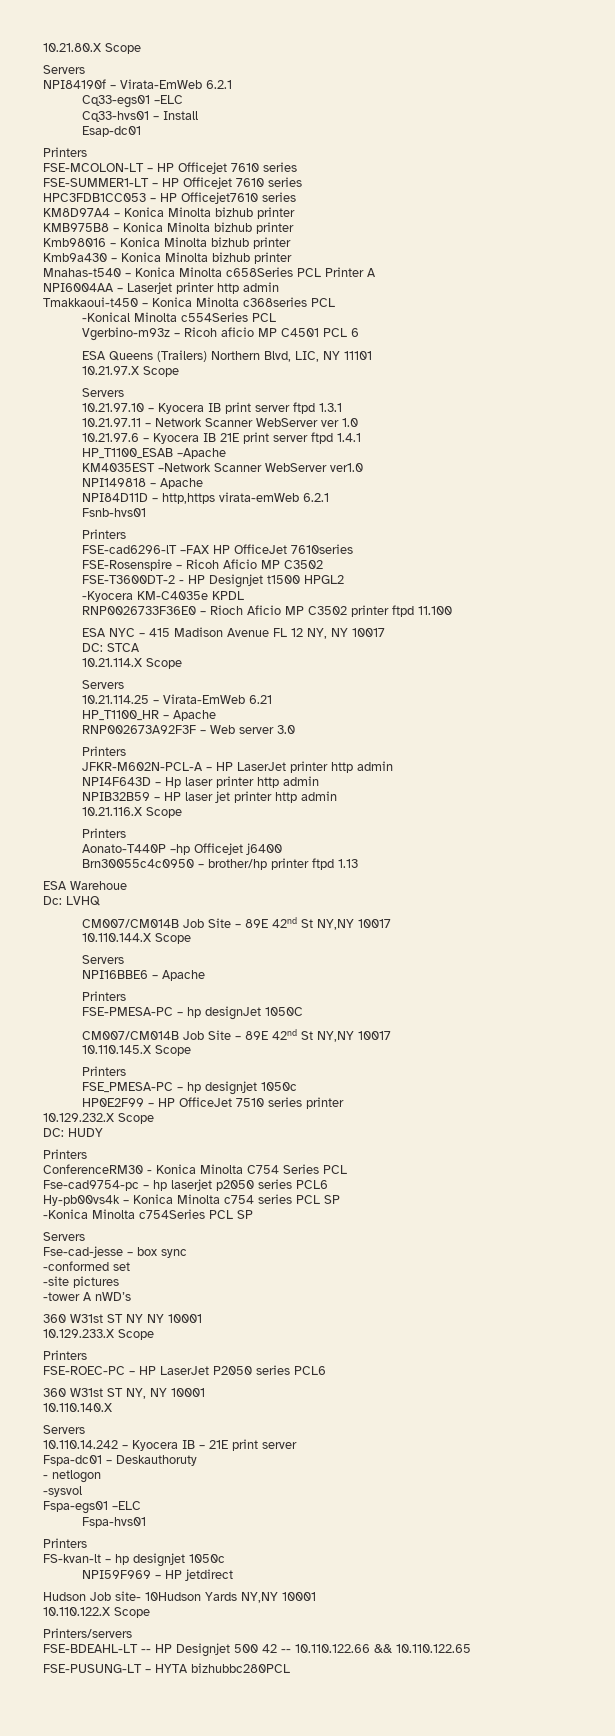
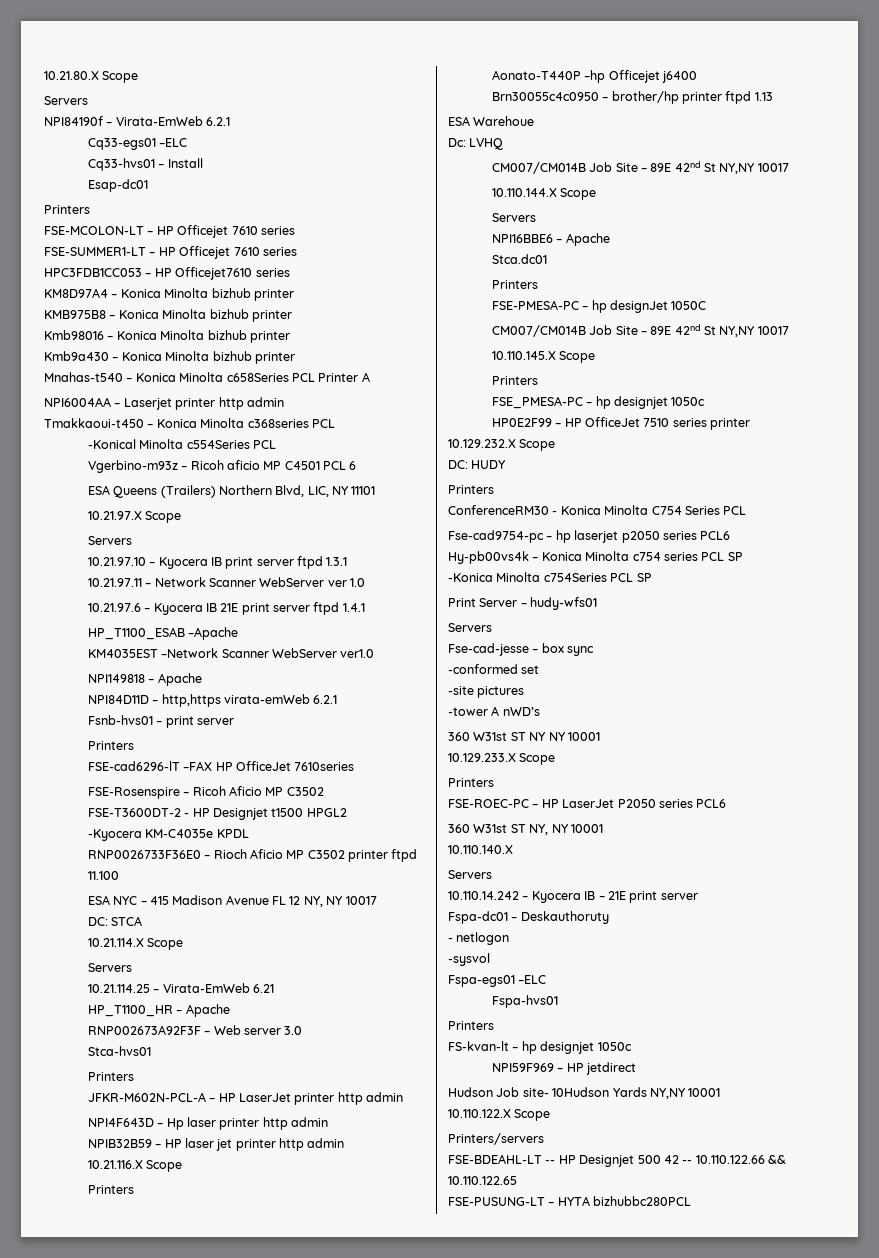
- Fsnb-hvs01
+ Fsnb-hvs01 – print server
+ Stca-hvs01
+ Stca.dc01
+ Print Server – hudy-wfs01

